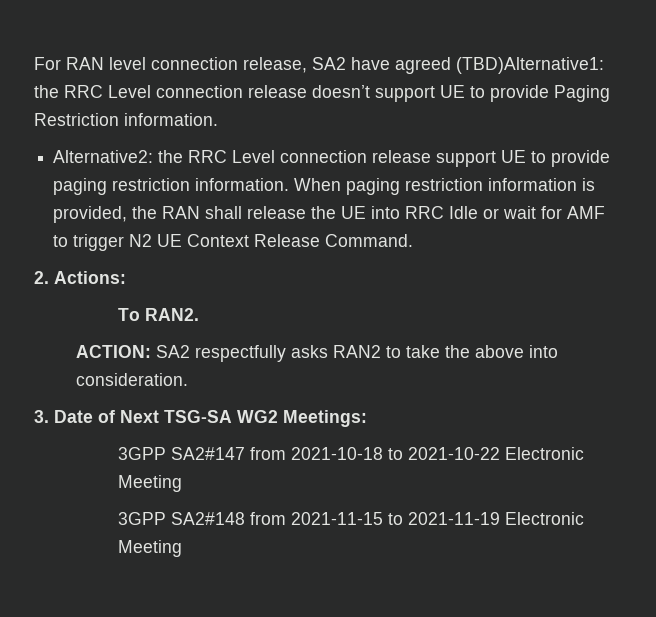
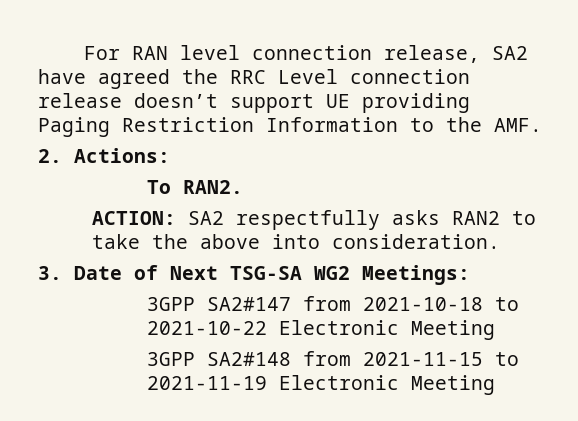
- For RAN level connection release, SA2 have agreed (TBD)Alternative1: the RRC Level connection release doesn’t support UE to provide Paging Restriction information.
- Alternative2: the RRC Level connection release support UE to provide paging restriction information. When paging restriction information is provided, the RAN shall release the UE into RRC Idle or wait for AMF to trigger N2 UE Context Release Command.
+ For RAN level connection release, SA2 have agreed the RRC Level connection release doesn’t support UE providing Paging Restriction Information to the AMF.

